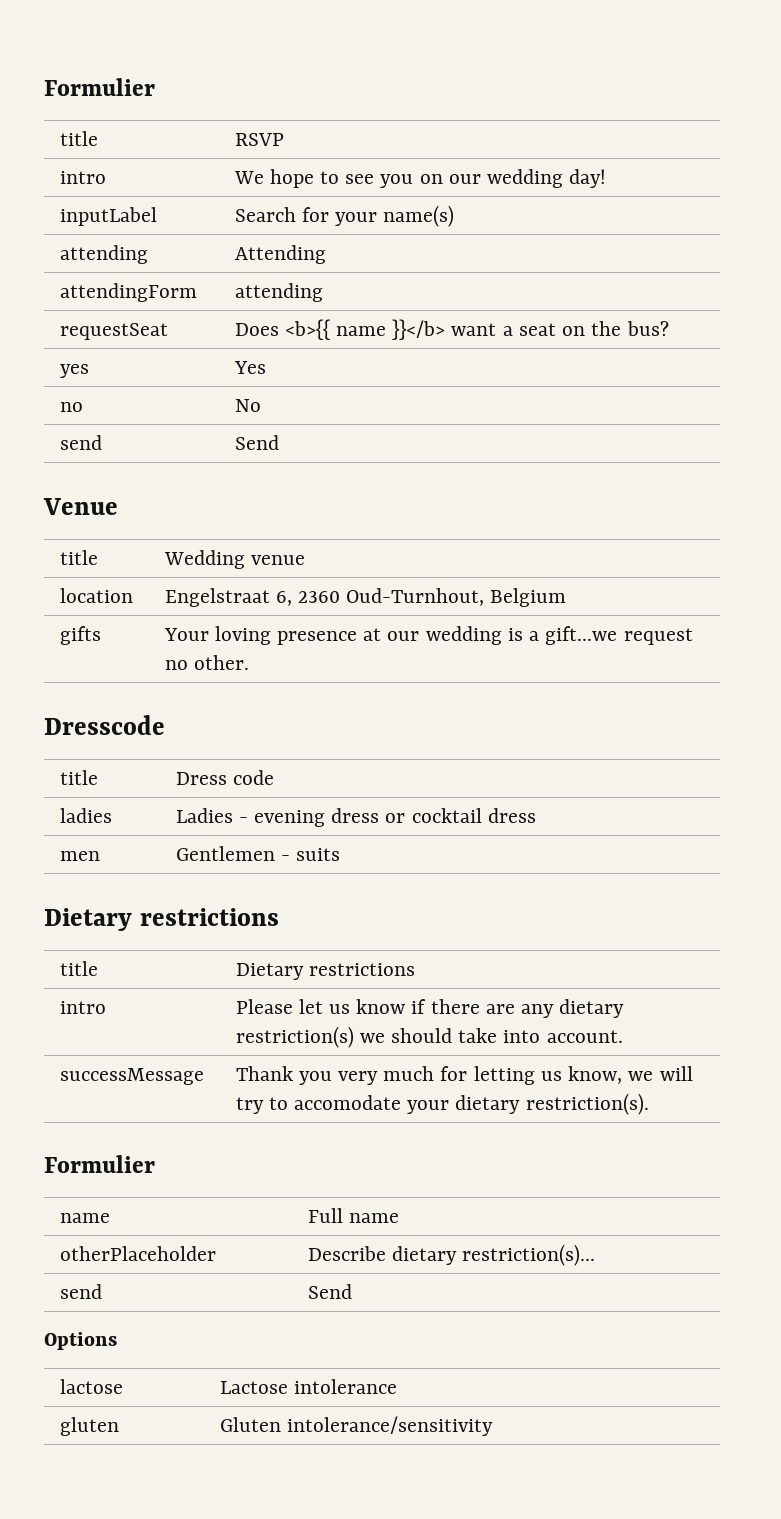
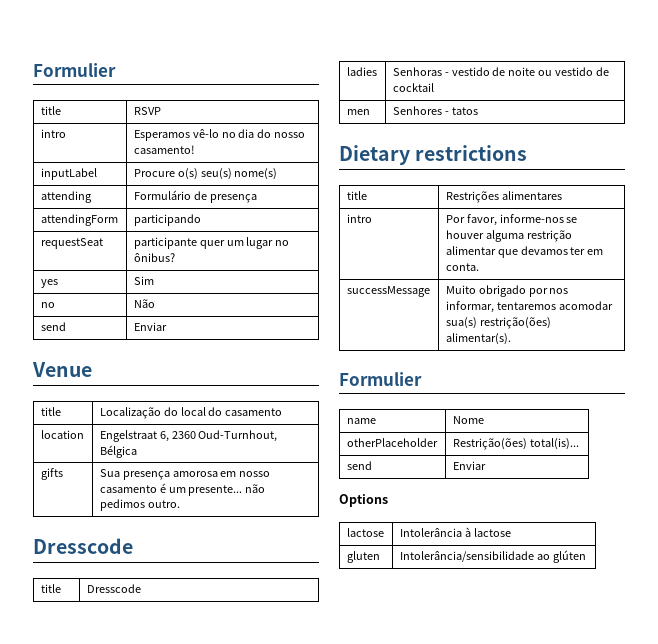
- intro | We hope to see you on our wedding day!
- inputLabel | Search for your name(s)
- attending | Attending
+ intro | Esperamos vê-lo no dia do nosso casamento!
+ inputLabel | Procure o(s) seu(s) nome(s)
+ attending | Formulário de presença
- attendingForm | attending
+ attendingForm | participando
- requestSeat | Does <b>{{ name }}</b> want a seat on the bus?
+ requestSeat | participante quer um lugar no ônibus?
- yes | Yes
+ yes | Sim
- no | No
- send | Send
+ no | Não
+ send | Enviar
- title | Wedding venue
+ title | Localização do local do casamento
- location | Engelstraat 6, 2360 Oud-Turnhout, Belgium
+ location | Engelstraat 6, 2360 Oud-Turnhout, Bélgica
- gifts | Your loving presence at our wedding is a gift...we request no other.
+ gifts | Sua presença amorosa em nosso casamento é um presente... não pedimos outro.
- title | Dress code
+ title | Dresscode
- ladies | Ladies - evening dress or cocktail dress
+ ladies | Senhoras - vestido de noite ou vestido de cocktail
- men | Gentlemen - suits
+ men | Senhores - tatos
- title | Dietary restrictions
- intro | Please let us know if there are any dietary restriction(s) we should take into account.
- successMessage | Thank you very much for letting us know, we will try to accomodate your dietary restriction(s).
+ title | Restrições alimentares
+ intro | Por favor, informe-nos se houver alguma restrição alimentar que devamos ter em conta.
+ successMessage | Muito obrigado por nos informar, tentaremos acomodar sua(s) restrição(ões) alimentar(s).
- name | Full name
+ name | Nome
- otherPlaceholder | Describe dietary restriction(s)...
- send | Send
+ otherPlaceholder | Restrição(ões) total(is)...
+ send | Enviar
- lactose | Lactose intolerance
- gluten | Gluten intolerance/sensitivity
+ lactose | Intolerância à lactose
+ gluten | Intolerância/sensibilidade ao glúten

